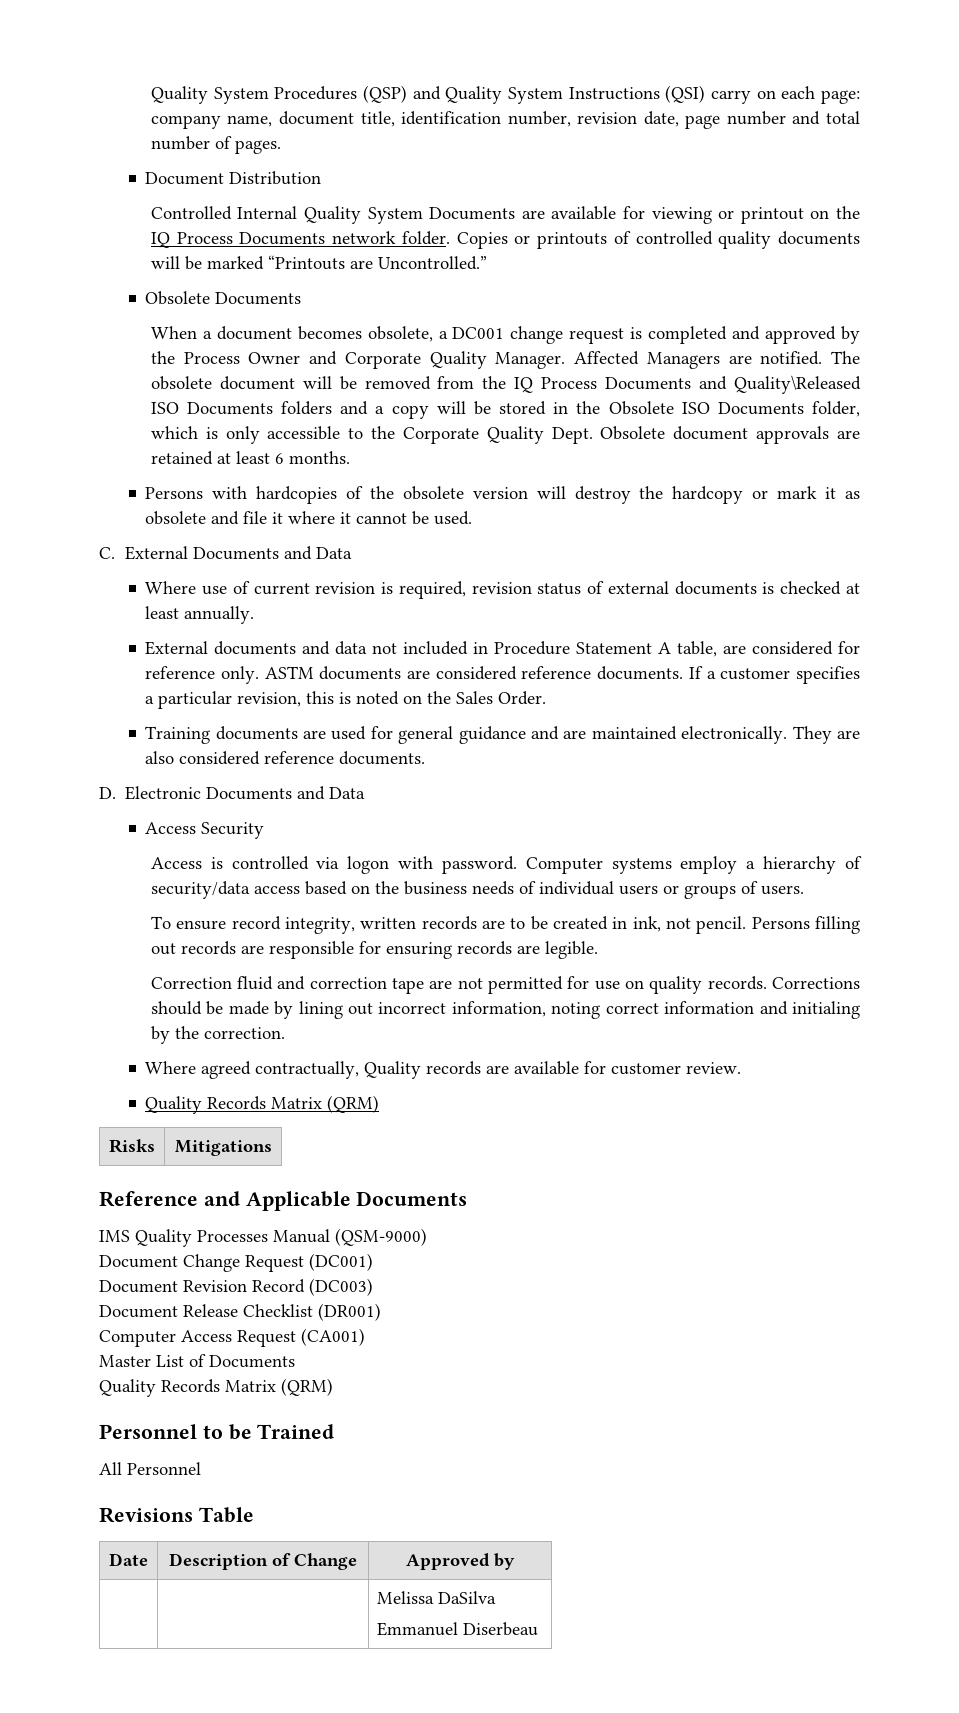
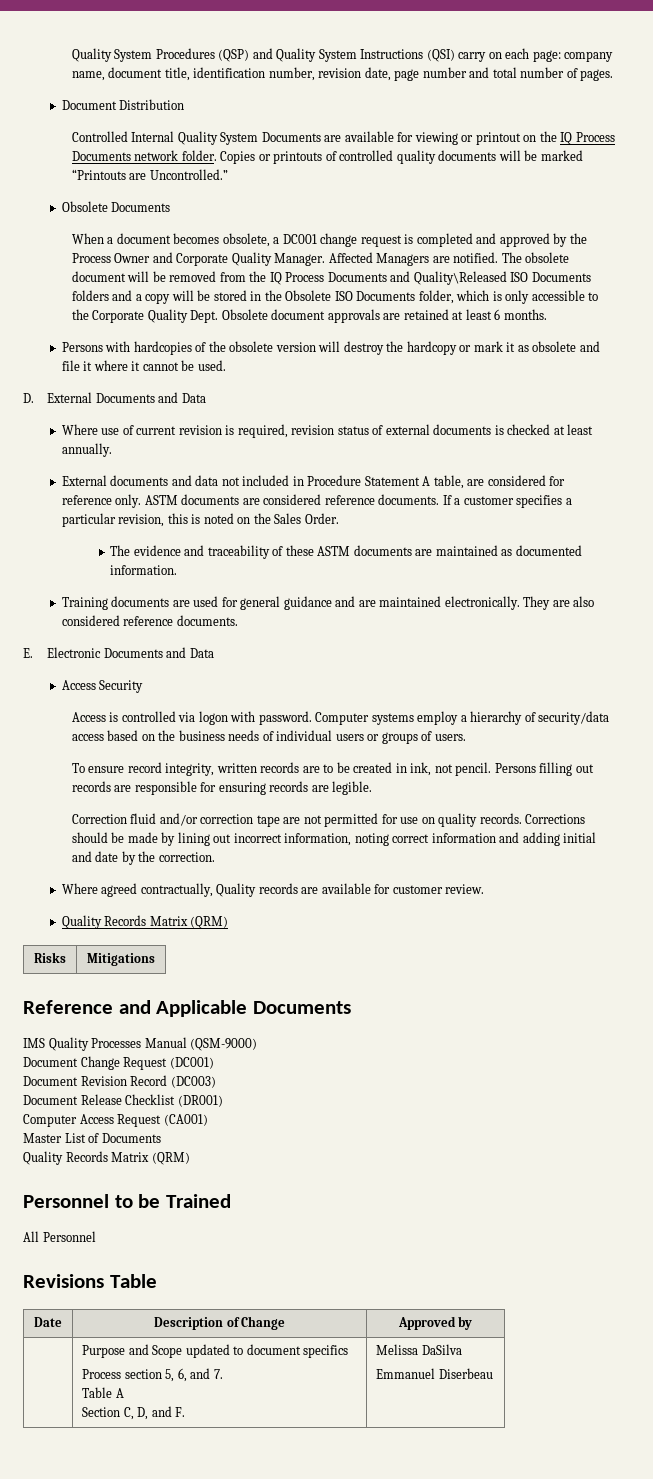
- C. External Documents and Data
+ D. External Documents and Data
+ The evidence and traceability of these ASTM documents are maintained as documented information.
- D. Electronic Documents and Data
+ E. Electronic Documents and Data
- Correction fluid and correction tape are not permitted for use on quality records.
+ Correction fluid and/or correction tape are not permitted for use on quality records.
- Corrections should be made by lining out incorrect information, noting correct information and initialing by the correction.
+ Corrections should be made by lining out incorrect information, noting correct information and adding initial and date by the correction.
- | | Melissa DaSilva
+ | Purpose and Scope updated to document specifics
+ Process section 5, 6, and 7.
+ Table A
+ Section C, D, and F. | Melissa DaSilva

